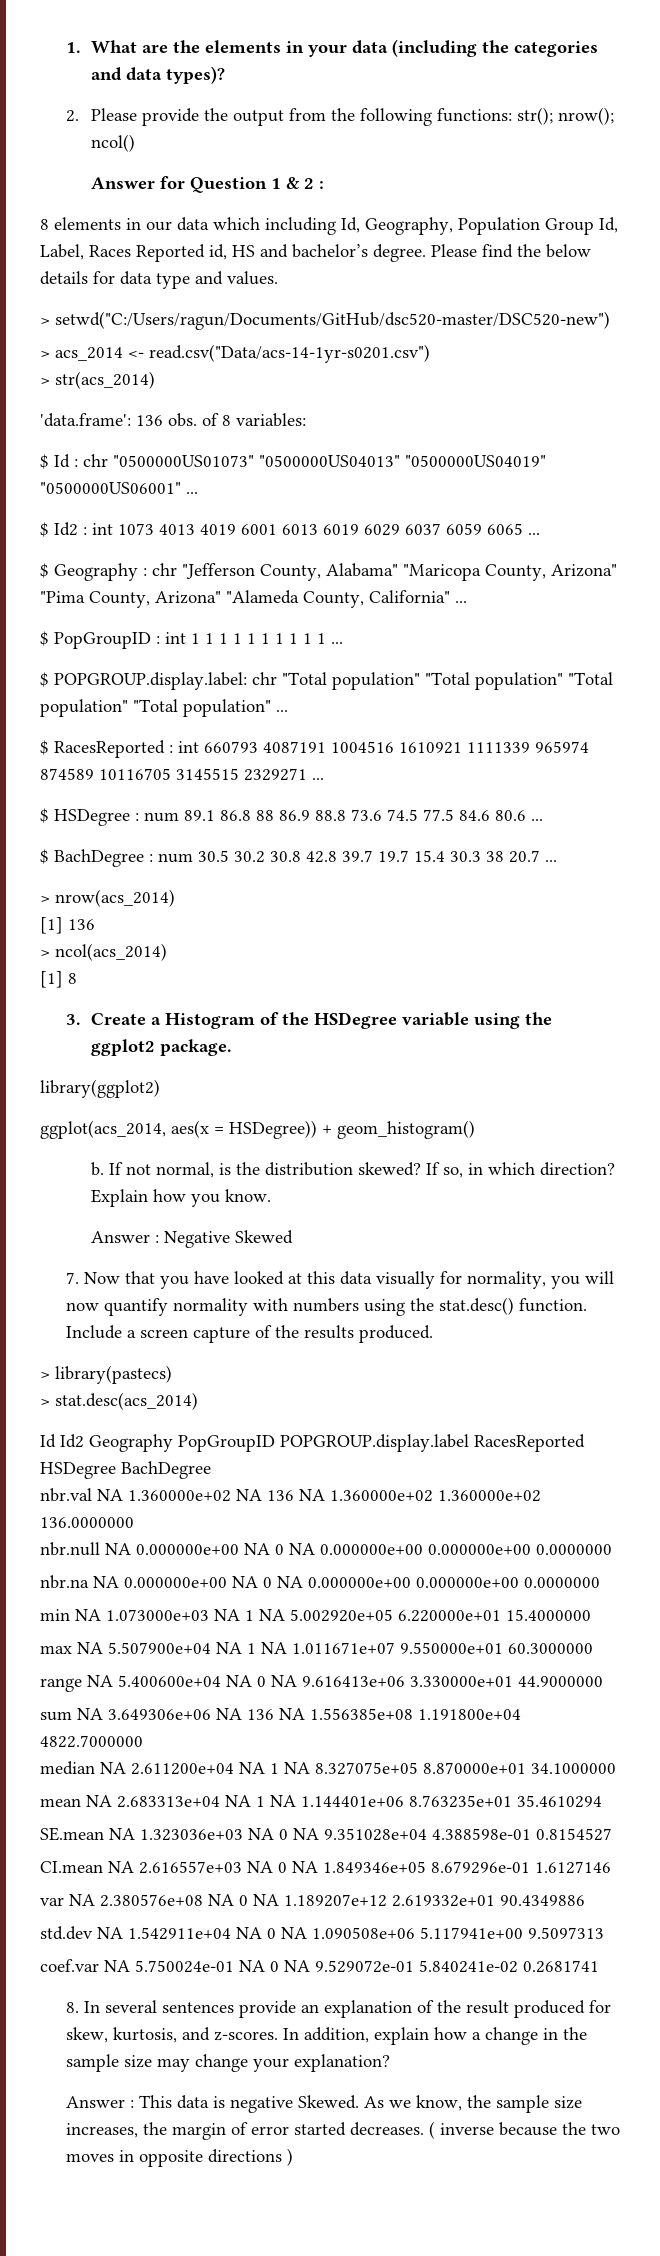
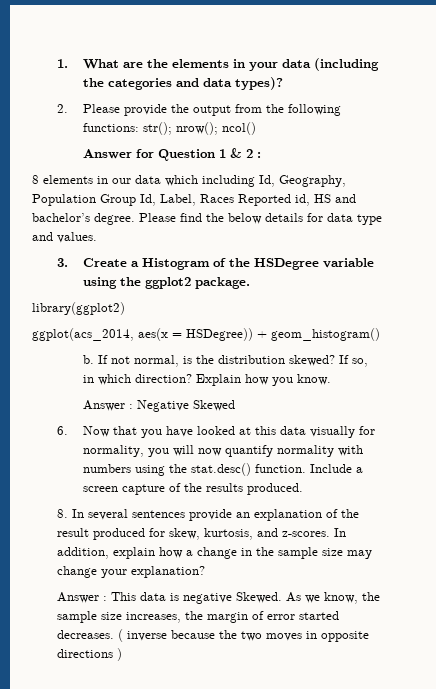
- > setwd("C:/Users/ragun/Documents/GitHub/dsc520-master/DSC520-new")
- > acs_2014 <- read.csv("Data/acs-14-1yr-s0201.csv")
- > str(acs_2014)
- 'data.frame': 136 obs. of 8 variables:
- $ Id : chr "0500000US01073" "0500000US04013" "0500000US04019" "0500000US06001" ...
- $ Id2 : int 1073 4013 4019 6001 6013 6019 6029 6037 6059 6065 ...
- $ Geography : chr "Jefferson County, Alabama" "Maricopa County, Arizona" "Pima County, Arizona" "Alameda County, California" ...
- $ PopGroupID : int 1 1 1 1 1 1 1 1 1 1 ...
- $ POPGROUP.display.label: chr "Total population" "Total population" "Total population" "Total population" ...
- $ RacesReported : int 660793 4087191 1004516 1610921 1111339 965974 874589 10116705 3145515 2329271 ...
- $ HSDegree : num 89.1 86.8 88 86.9 88.8 73.6 74.5 77.5 84.6 80.6 ...
- $ BachDegree : num 30.5 30.2 30.8 42.8 39.7 19.7 15.4 30.3 38 20.7 ...
- > nrow(acs_2014)
- [1] 136
- > ncol(acs_2014)
- [1] 8
- 7. Now that you have looked at this data visually for normality, you will now quantify normality with numbers using the stat.desc() function.
+ 6. Now that you have looked at this data visually for normality, you will now quantify normality with numbers using the stat.desc() function.
- > library(pastecs)
- > stat.desc(acs_2014)
- Id Id2 Geography PopGroupID POPGROUP.display.label RacesReported HSDegree BachDegree
- nbr.val NA 1.360000e+02 NA 136 NA 1.360000e+02 1.360000e+02 136.0000000
- nbr.null NA 0.000000e+00 NA 0 NA 0.000000e+00 0.000000e+00 0.0000000
- nbr.na NA 0.000000e+00 NA 0 NA 0.000000e+00 0.000000e+00 0.0000000
- min NA 1.073000e+03 NA 1 NA 5.002920e+05 6.220000e+01 15.4000000
- max NA 5.507900e+04 NA 1 NA 1.011671e+07 9.550000e+01 60.3000000
- range NA 5.400600e+04 NA 0 NA 9.616413e+06 3.330000e+01 44.9000000
- sum NA 3.649306e+06 NA 136 NA 1.556385e+08 1.191800e+04 4822.7000000
- median NA 2.611200e+04 NA 1 NA 8.327075e+05 8.870000e+01 34.1000000
- mean NA 2.683313e+04 NA 1 NA 1.144401e+06 8.763235e+01 35.4610294
- SE.mean NA 1.323036e+03 NA 0 NA 9.351028e+04 4.388598e-01 0.8154527
- CI.mean NA 2.616557e+03 NA 0 NA 1.849346e+05 8.679296e-01 1.6127146
- var NA 2.380576e+08 NA 0 NA 1.189207e+12 2.619332e+01 90.4349886
- std.dev NA 1.542911e+04 NA 0 NA 1.090508e+06 5.117941e+00 9.5097313
- coef.var NA 5.750024e-01 NA 0 NA 9.529072e-01 5.840241e-02 0.2681741

